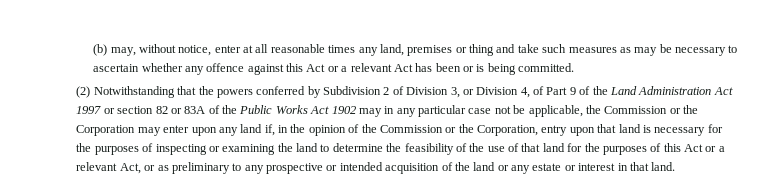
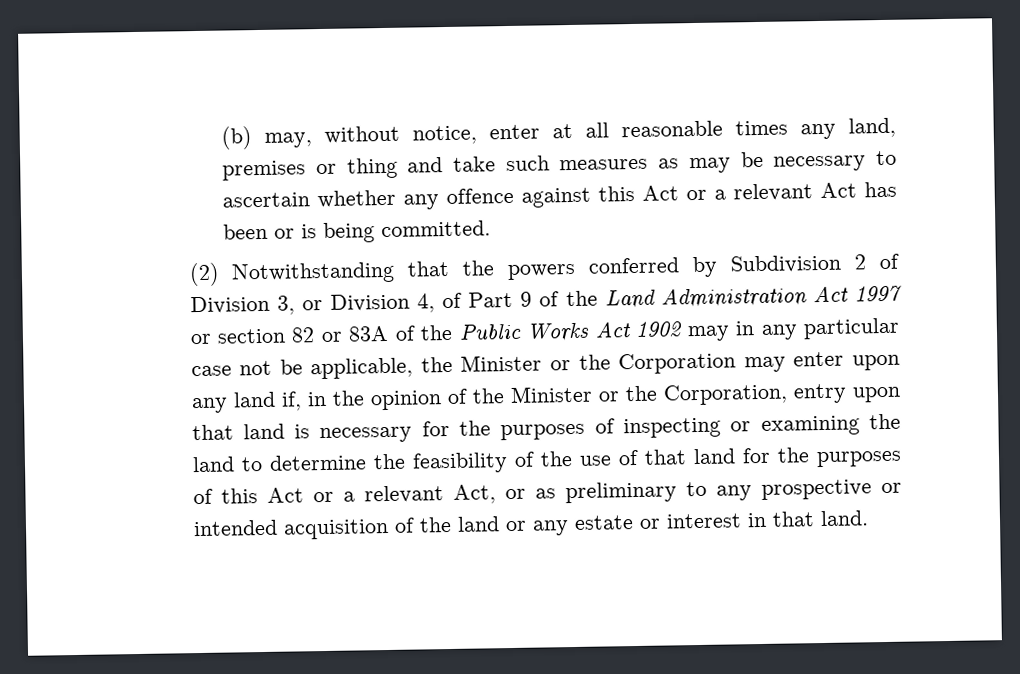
- (2) Notwithstanding that the powers conferred by Subdivision 2 of Division 3, or Division 4, of Part 9 of the Land Administration Act 1997 or section 82 or 83A of the Public Works Act 1902 may in any particular case not be applicable, the Commission or the Corporation may enter upon any land if, in the opinion of the Commission or the Corporation, entry upon that land is necessary for the purposes of inspecting or examining the land to determine the feasibility of the use of that land for the purposes of this Act or a relevant Act, or as preliminary to any prospective or intended acquisition of the land or any estate or interest in that land.
+ (2) Notwithstanding that the powers conferred by Subdivision 2 of Division 3, or Division 4, of Part 9 of the Land Administration Act 1997 or section 82 or 83A of the Public Works Act 1902 may in any particular case not be applicable, the Minister or the Corporation may enter upon any land if, in the opinion of the Minister or the Corporation, entry upon that land is necessary for the purposes of inspecting or examining the land to determine the feasibility of the use of that land for the purposes of this Act or a relevant Act, or as preliminary to any prospective or intended acquisition of the land or any estate or interest in that land.

